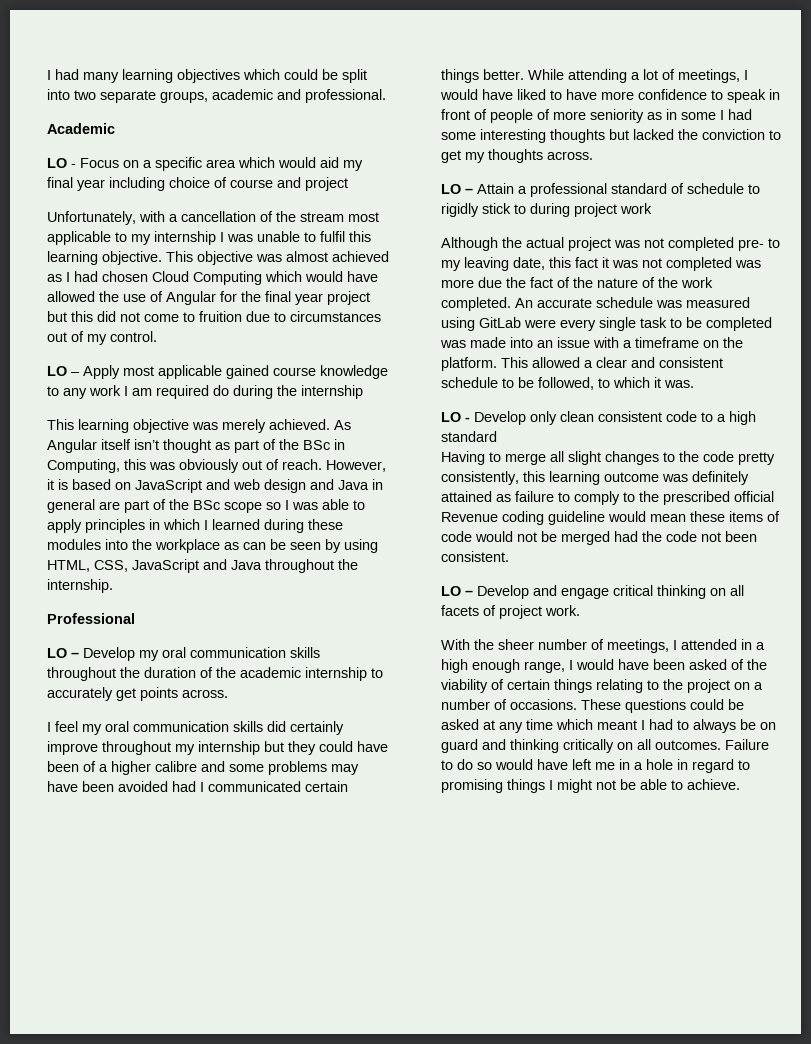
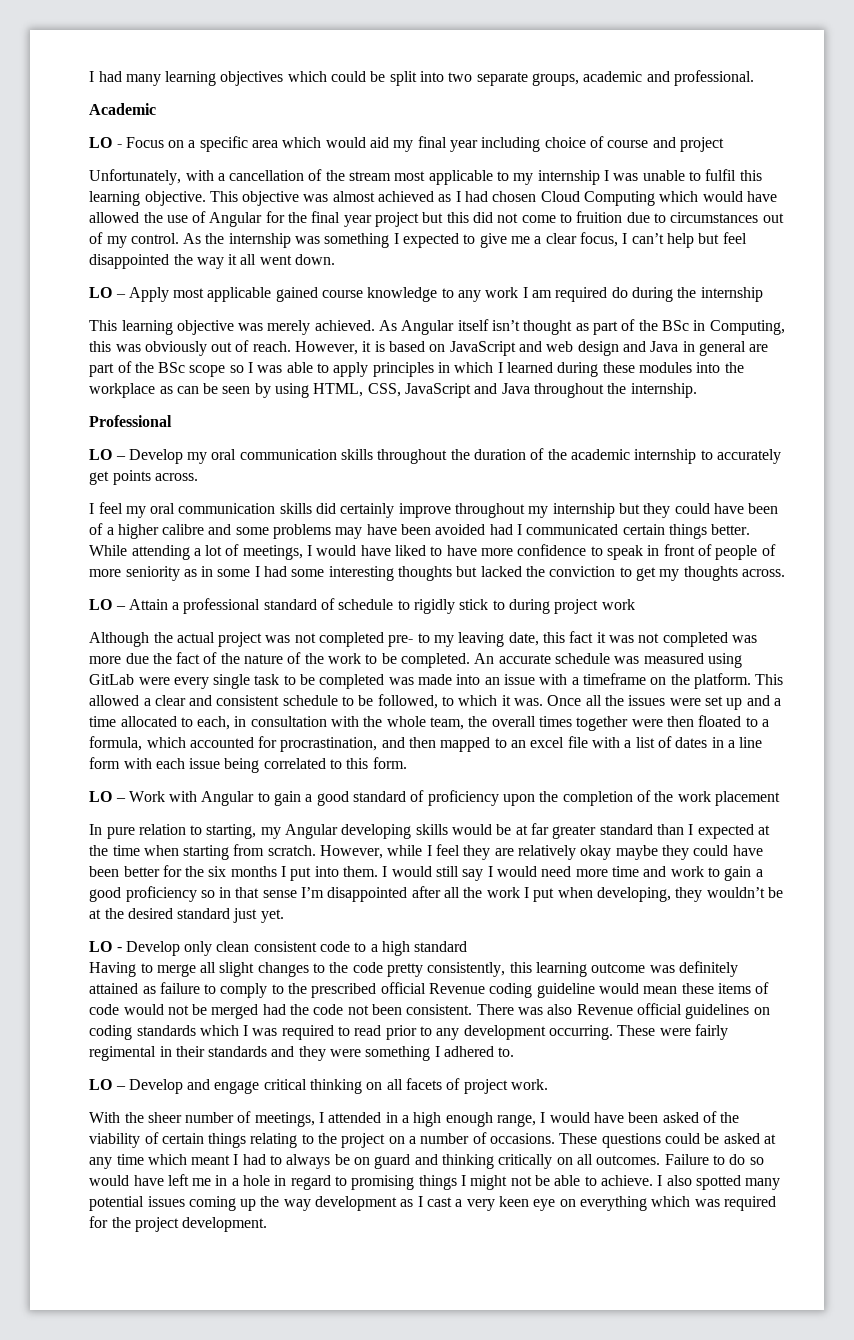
+ As the internship was something I expected to give me a clear focus, I can’t help but feel disappointed the way it all went down.
- Although the actual project was not completed pre- to my leaving date, this fact it was not completed was more due the fact of the nature of the work completed.
+ Although the actual project was not completed pre- to my leaving date, this fact it was not completed was more due the fact of the nature of the work to be completed.
+ Once all the issues were set up and a time allocated to each, in consultation with the whole team, the overall times together were then floated to a formula, which accounted for procrastination, and then mapped to an excel file with a list of dates in a line form with each issue being correlated to this form.
+ LO – Work with Angular to gain a good standard of proficiency upon the completion of the work placement
+ In pure relation to starting, my Angular developing skills would be at far greater standard than I expected at the time when starting from scratch. However, while I feel they are relatively okay maybe they could have been better for the six months I put into them. I would still say I would need more time and work to gain a good proficiency so in that sense I’m disappointed after all the work I put when developing, they wouldn’t be at the desired standard just yet.
+ There was also Revenue official guidelines on coding standards which I was required to read prior to any development occurring. These were fairly regimental in their standards and they were something I adhered to.
+ I also spotted many potential issues coming up the way development as I cast a very keen eye on everything which was required for the project development.

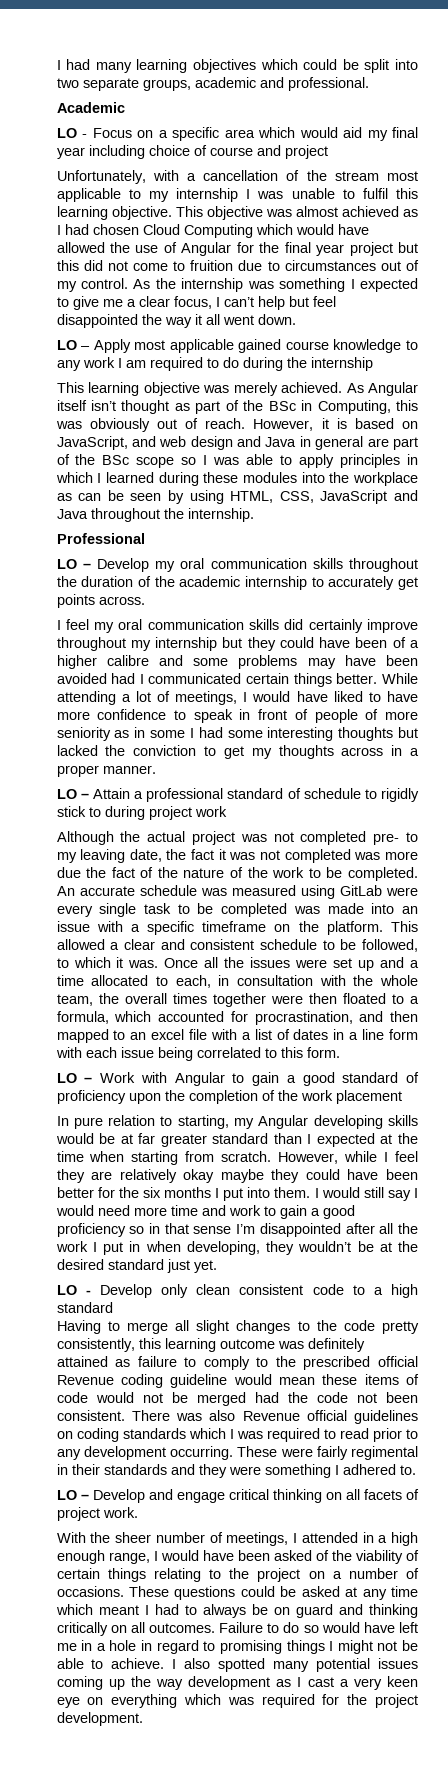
- LO – Apply most applicable gained course knowledge to any work I am required do during the internship
+ LO – Apply most applicable gained course knowledge to any work I am required to do during the internship
- However, it is based on JavaScript and web design and Java in general are part of the BSc scope so I was able to apply principles in which I learned during these modules into the workplace as can be seen by using HTML, CSS, JavaScript and Java throughout the internship.
+ However, it is based on JavaScript, and web design and Java in general are part of the BSc scope so I was able to apply principles in which I learned during these modules into the workplace as can be seen by using HTML, CSS, JavaScript and Java throughout the internship.
- While attending a lot of meetings, I would have liked to have more confidence to speak in front of people of more seniority as in some I had some interesting thoughts but lacked the conviction to get my thoughts across.
+ While attending a lot of meetings, I would have liked to have more confidence to speak in front of people of more seniority as in some I had some interesting thoughts but lacked the conviction to get my thoughts across in a proper manner.
- Although the actual project was not completed pre- to my leaving date, this fact it was not completed was more due the fact of the nature of the work to be completed.
+ Although the actual project was not completed pre- to my leaving date, the fact it was not completed was more due the fact of the nature of the work to be completed.
- An accurate schedule was measured using GitLab were every single task to be completed was made into an issue with a timeframe on the platform.
+ An accurate schedule was measured using GitLab were every single task to be completed was made into an issue with a specific timeframe on the platform.
- I would still say I would need more time and work to gain a good proficiency so in that sense I’m disappointed after all the work I put when developing, they wouldn’t be at the desired standard just yet.
+ I would still say I would need more time and work to gain a good proficiency so in that sense I’m disappointed after all the work I put in when developing, they wouldn’t be at the desired standard just yet.

